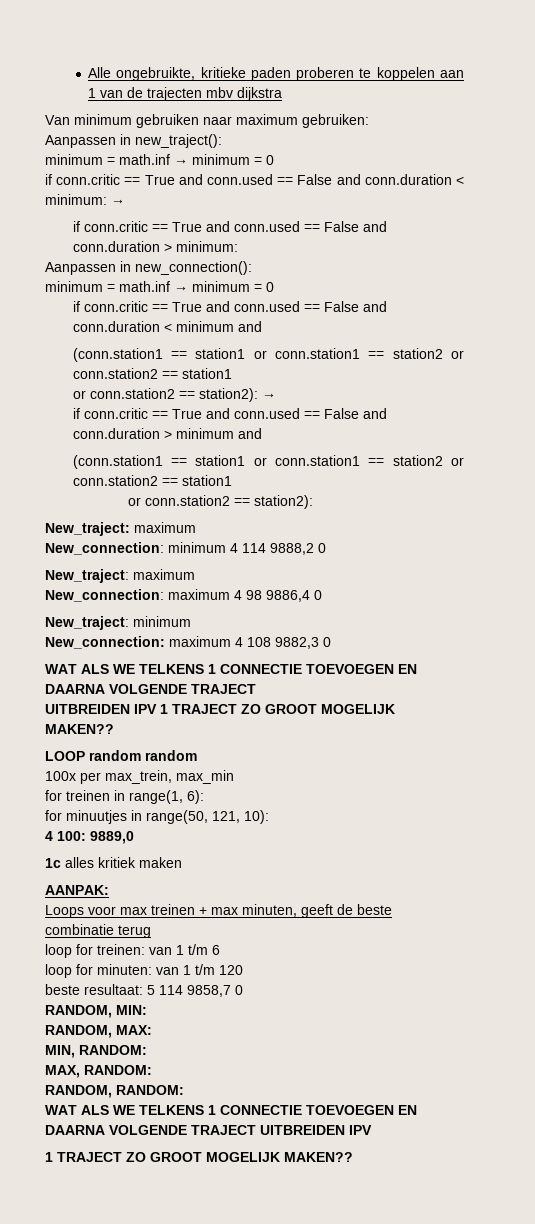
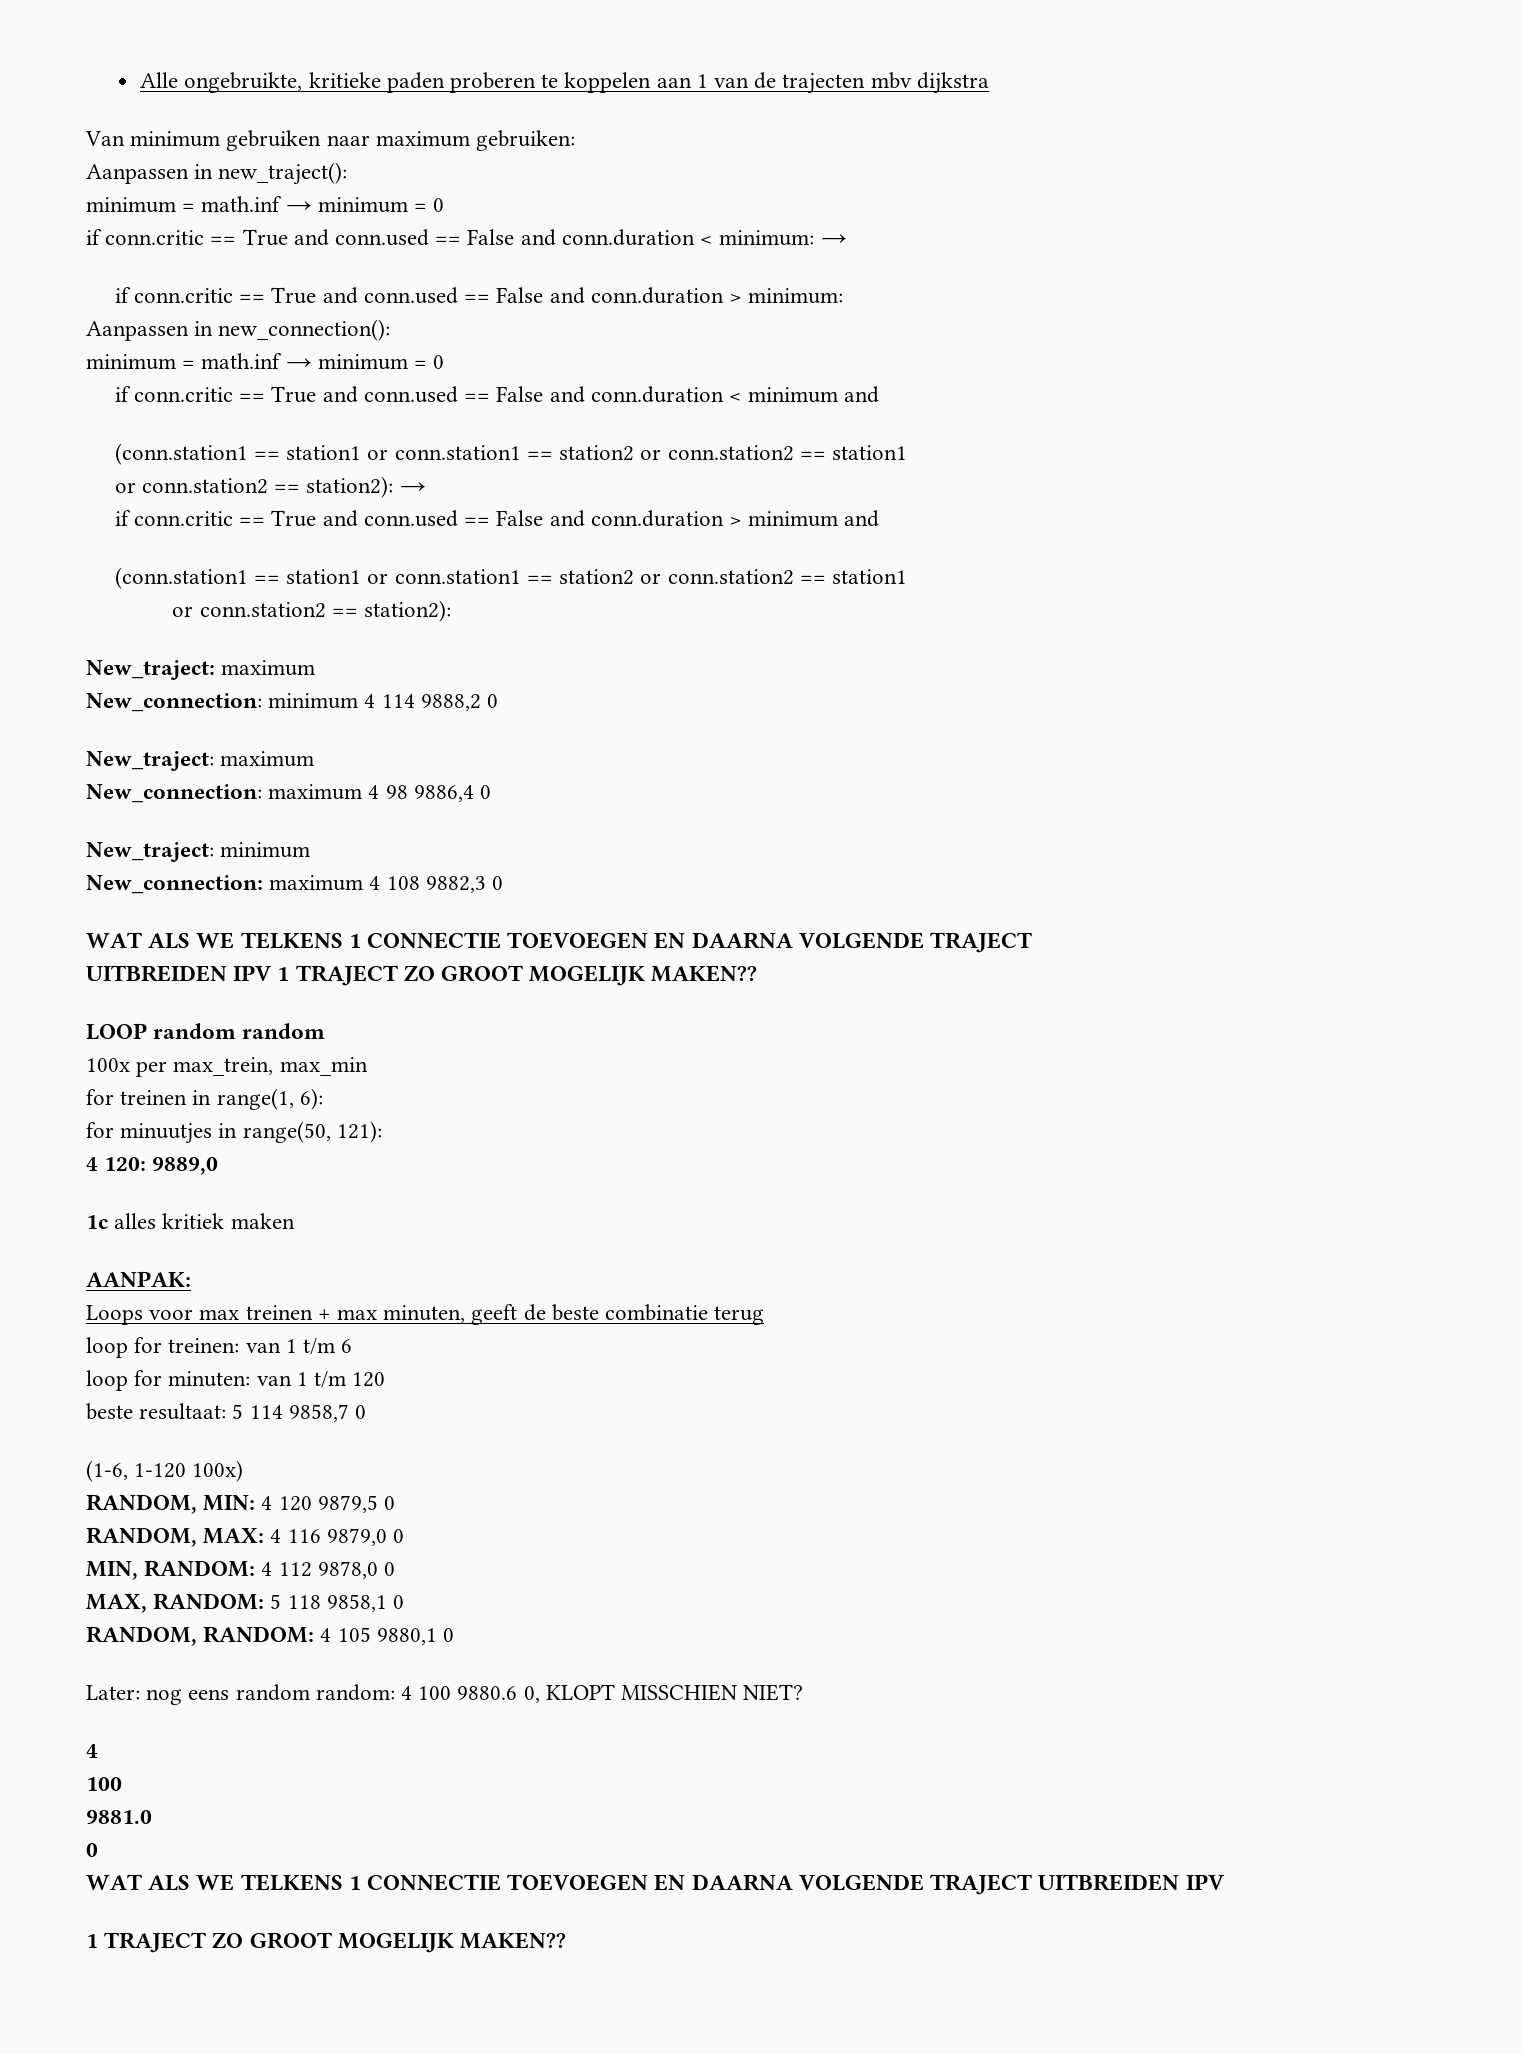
- for minuutjes in range(50, 121, 10):
- 4 100: 9889,0
+ for minuutjes in range(50, 121):
+ 4 120: 9889,0
+ (1-6, 1-120 100x)
- RANDOM, MIN:
- RANDOM, MAX:
- MIN, RANDOM:
- MAX, RANDOM:
- RANDOM, RANDOM:
+ RANDOM, MIN: 4 120 9879,5 0
+ RANDOM, MAX: 4 116 9879,0 0
+ MIN, RANDOM: 4 112 9878,0 0
+ MAX, RANDOM: 5 118 9858,1 0
+ RANDOM, RANDOM: 4 105 9880,1 0
+ Later: nog eens random random: 4 100 9880.6 0, KLOPT MISSCHIEN NIET?
+ 4
+ 100
+ 9881.0
+ 0

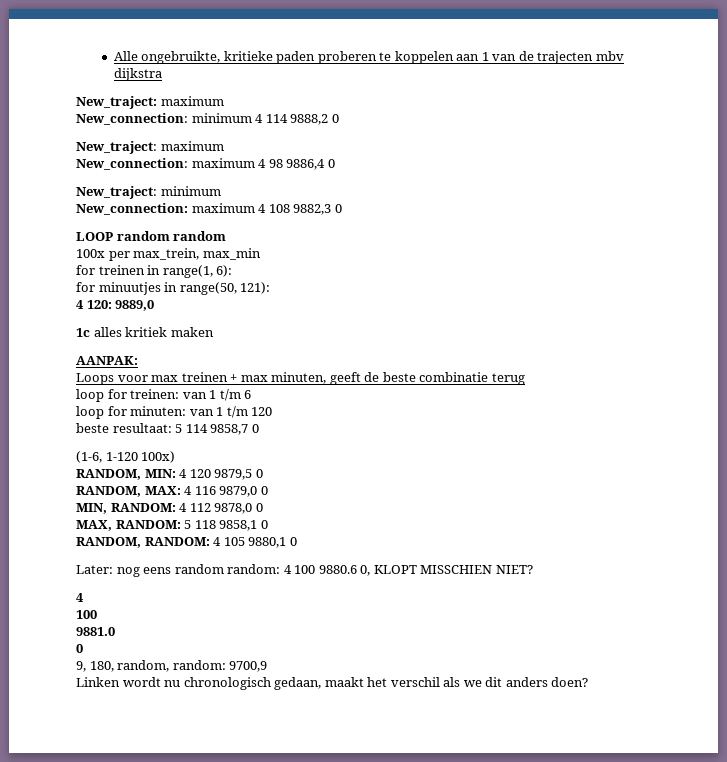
- Van minimum gebruiken naar maximum gebruiken:
- Aanpassen in new_traject():
- minimum = math.inf → minimum = 0
- if conn.critic == True and conn.used == False and conn.duration < minimum: →
- if conn.critic == True and conn.used == False and conn.duration > minimum:
- Aanpassen in new_connection():
- minimum = math.inf → minimum = 0
- if conn.critic == True and conn.used == False and conn.duration < minimum and
- (conn.station1 == station1 or conn.station1 == station2 or conn.station2 == station1
- or conn.station2 == station2): →
- if conn.critic == True and conn.used == False and conn.duration > minimum and
- (conn.station1 == station1 or conn.station1 == station2 or conn.station2 == station1
- or conn.station2 == station2):
  New_connection: maximum 4 108 9882,3 0
- WAT ALS WE TELKENS 1 CONNECTIE TOEVOEGEN EN DAARNA VOLGENDE TRAJECT
- UITBREIDEN IPV 1 TRAJECT ZO GROOT MOGELIJK MAKEN??
- WAT ALS WE TELKENS 1 CONNECTIE TOEVOEGEN EN DAARNA VOLGENDE TRAJECT UITBREIDEN IPV
- 1 TRAJECT ZO GROOT MOGELIJK MAKEN??
+ 9, 180, random, random: 9700,9
+ Linken wordt nu chronologisch gedaan, maakt het verschil als we dit anders doen?

